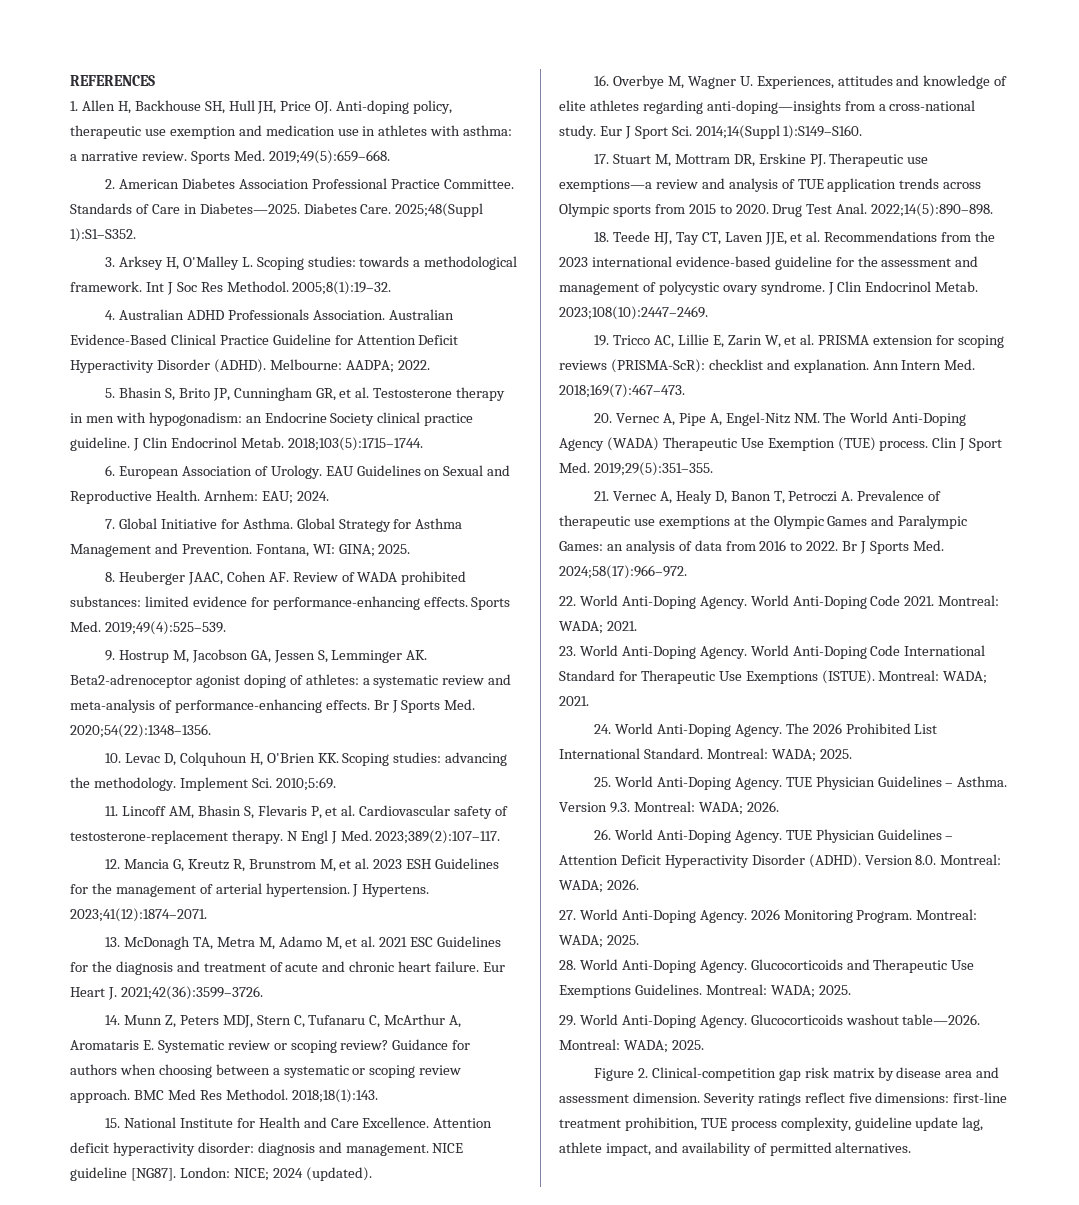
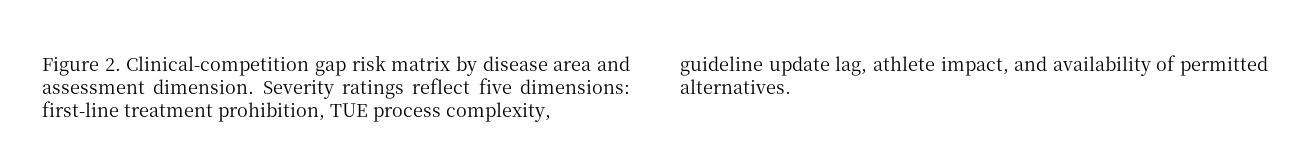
- REFERENCES
- 1. Allen H, Backhouse SH, Hull JH, Price OJ. Anti-doping policy, therapeutic use exemption and medication use in athletes with asthma: a narrative review. Sports Med. 2019;49(5):659–668.
- 2. American Diabetes Association Professional Practice Committee. Standards of Care in Diabetes—2025. Diabetes Care. 2025;48(Suppl 1):S1–S352.
- 3. Arksey H, O'Malley L. Scoping studies: towards a methodological framework. Int J Soc Res Methodol. 2005;8(1):19–32.
- 4. Australian ADHD Professionals Association. Australian Evidence-Based Clinical Practice Guideline for Attention Deficit Hyperactivity Disorder (ADHD). Melbourne: AADPA; 2022.
- 5. Bhasin S, Brito JP, Cunningham GR, et al. Testosterone therapy in men with hypogonadism: an Endocrine Society clinical practice guideline. J Clin Endocrinol Metab. 2018;103(5):1715–1744.
- 6. European Association of Urology. EAU Guidelines on Sexual and Reproductive Health. Arnhem: EAU; 2024.
- 7. Global Initiative for Asthma. Global Strategy for Asthma Management and Prevention. Fontana, WI: GINA; 2025.
- 8. Heuberger JAAC, Cohen AF. Review of WADA prohibited substances: limited evidence for performance-enhancing effects. Sports Med. 2019;49(4):525–539.
- 9. Hostrup M, Jacobson GA, Jessen S, Lemminger AK. Beta2-adrenoceptor agonist doping of athletes: a systematic review and meta-analysis of performance-enhancing effects. Br J Sports Med. 2020;54(22):1348–1356.
- 10. Levac D, Colquhoun H, O'Brien KK. Scoping studies: advancing the methodology. Implement Sci. 2010;5:69.
- 11. Lincoff AM, Bhasin S, Flevaris P, et al. Cardiovascular safety of testosterone-replacement therapy. N Engl J Med. 2023;389(2):107–117.
- 12. Mancia G, Kreutz R, Brunstrom M, et al. 2023 ESH Guidelines for the management of arterial hypertension. J Hypertens. 2023;41(12):1874–2071.
- 13. McDonagh TA, Metra M, Adamo M, et al. 2021 ESC Guidelines for the diagnosis and treatment of acute and chronic heart failure. Eur Heart J. 2021;42(36):3599–3726.
- 14. Munn Z, Peters MDJ, Stern C, Tufanaru C, McArthur A, Aromataris E. Systematic review or scoping review? Guidance for authors when choosing between a systematic or scoping review approach. BMC Med Res Methodol. 2018;18(1):143.
- 15. National Institute for Health and Care Excellence. Attention deficit hyperactivity disorder: diagnosis and management. NICE guideline [NG87]. London: NICE; 2024 (updated).
- 16. Overbye M, Wagner U. Experiences, attitudes and knowledge of elite athletes regarding anti-doping—insights from a cross-national study. Eur J Sport Sci. 2014;14(Suppl 1):S149–S160.
- 17. Stuart M, Mottram DR, Erskine PJ. Therapeutic use exemptions—a review and analysis of TUE application trends across Olympic sports from 2015 to 2020. Drug Test Anal. 2022;14(5):890–898.
- 18. Teede HJ, Tay CT, Laven JJE, et al. Recommendations from the 2023 international evidence-based guideline for the assessment and management of polycystic ovary syndrome. J Clin Endocrinol Metab. 2023;108(10):2447–2469.
- 19. Tricco AC, Lillie E, Zarin W, et al. PRISMA extension for scoping reviews (PRISMA-ScR): checklist and explanation. Ann Intern Med. 2018;169(7):467–473.
- 20. Vernec A, Pipe A, Engel-Nitz NM. The World Anti-Doping Agency (WADA) Therapeutic Use Exemption (TUE) process. Clin J Sport Med. 2019;29(5):351–355.
- 21. Vernec A, Healy D, Banon T, Petroczi A. Prevalence of therapeutic use exemptions at the Olympic Games and Paralympic Games: an analysis of data from 2016 to 2022. Br J Sports Med. 2024;58(17):966–972.
- 22. World Anti-Doping Agency. World Anti-Doping Code 2021. Montreal: WADA; 2021.
- 23. World Anti-Doping Agency. World Anti-Doping Code International Standard for Therapeutic Use Exemptions (ISTUE). Montreal: WADA; 2021.
- 24. World Anti-Doping Agency. The 2026 Prohibited List International Standard. Montreal: WADA; 2025.
- 25. World Anti-Doping Agency. TUE Physician Guidelines – Asthma. Version 9.3. Montreal: WADA; 2026.
- 26. World Anti-Doping Agency. TUE Physician Guidelines – Attention Deficit Hyperactivity Disorder (ADHD). Version 8.0. Montreal: WADA; 2026.
- 27. World Anti-Doping Agency. 2026 Monitoring Program. Montreal: WADA; 2025.
- 28. World Anti-Doping Agency. Glucocorticoids and Therapeutic Use Exemptions Guidelines. Montreal: WADA; 2025.
- 29. World Anti-Doping Agency. Glucocorticoids washout table—2026. Montreal: WADA; 2025.

